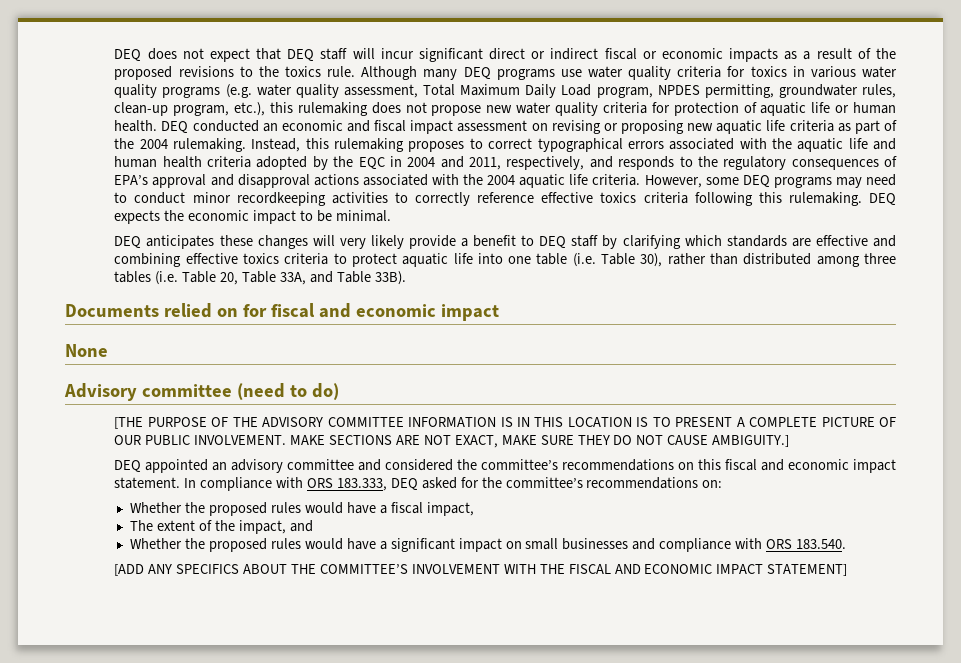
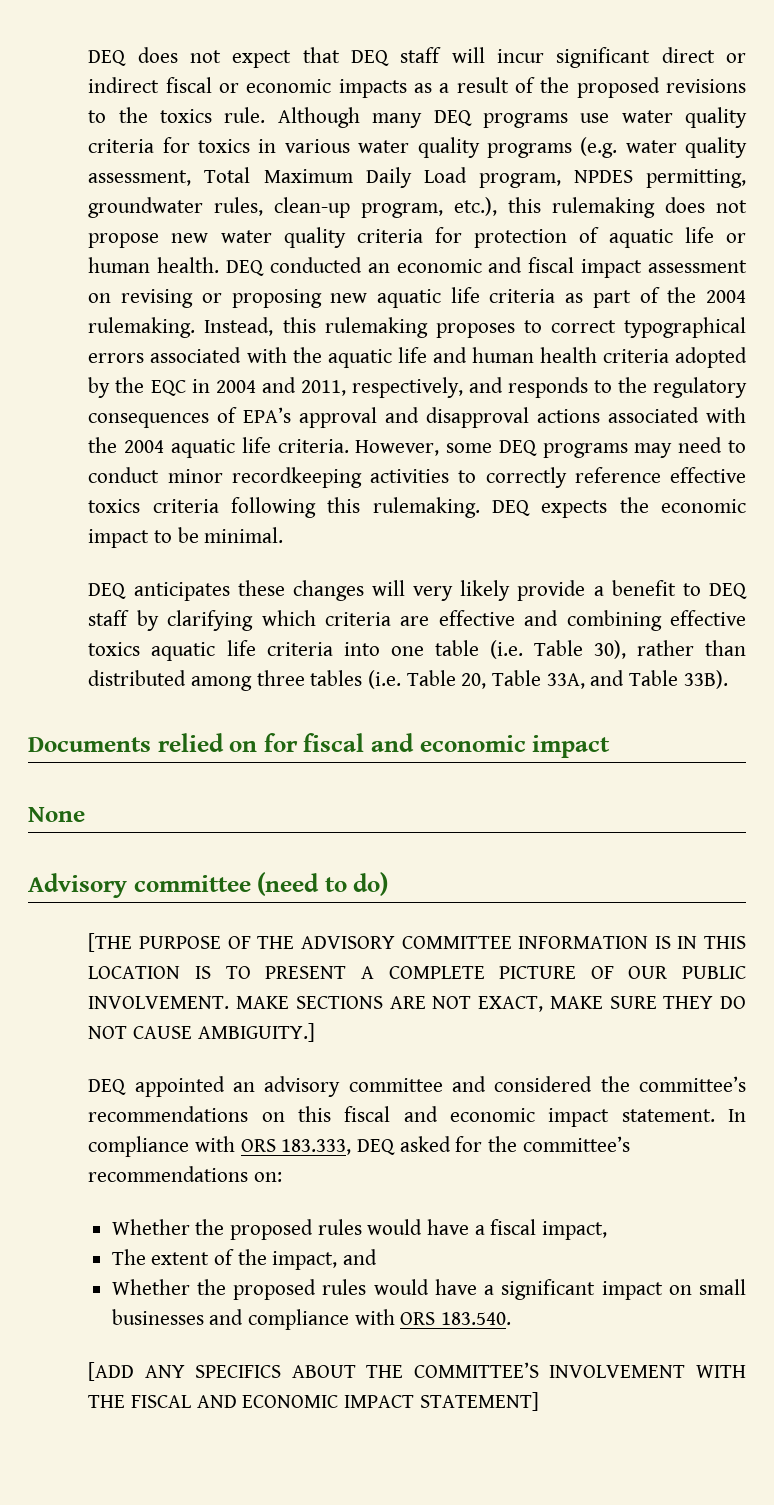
- DEQ anticipates these changes will very likely provide a benefit to DEQ staff by clarifying which standards are effective and combining effective toxics criteria to protect aquatic life into one table (i.e. Table 30), rather than distributed among three tables (i.e. Table 20, Table 33A, and Table 33B).
+ DEQ anticipates these changes will very likely provide a benefit to DEQ staff by clarifying which criteria are effective and combining effective toxics aquatic life criteria into one table (i.e. Table 30), rather than distributed among three tables (i.e. Table 20, Table 33A, and Table 33B).

